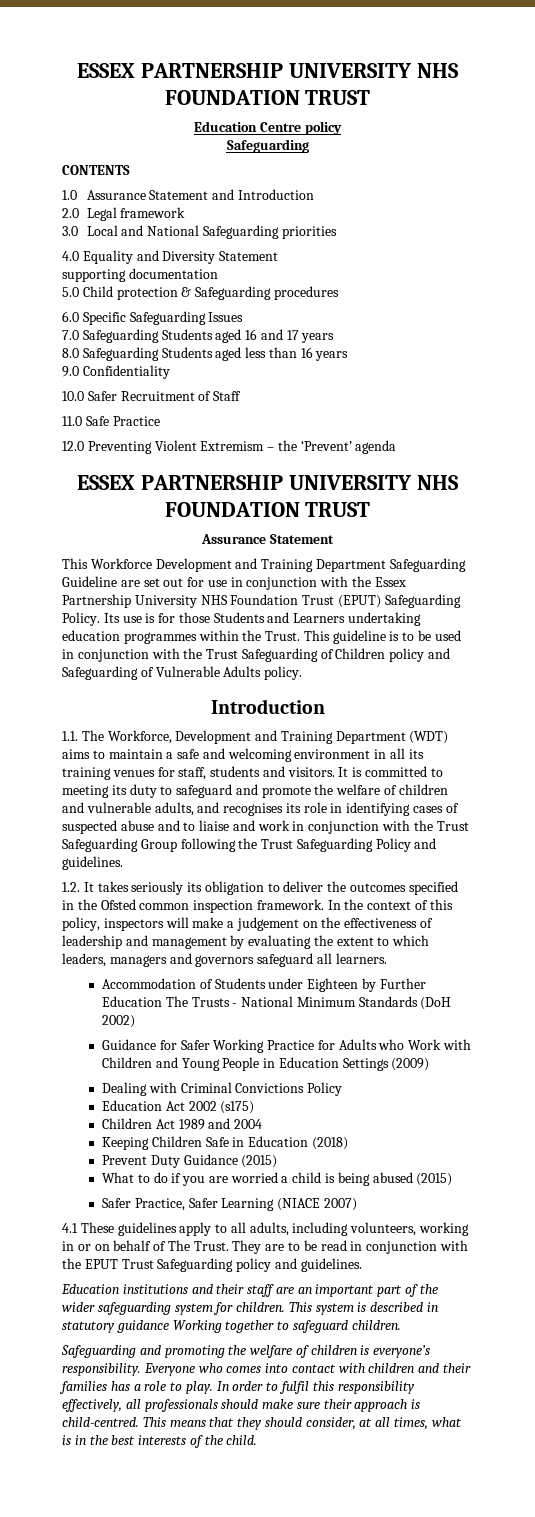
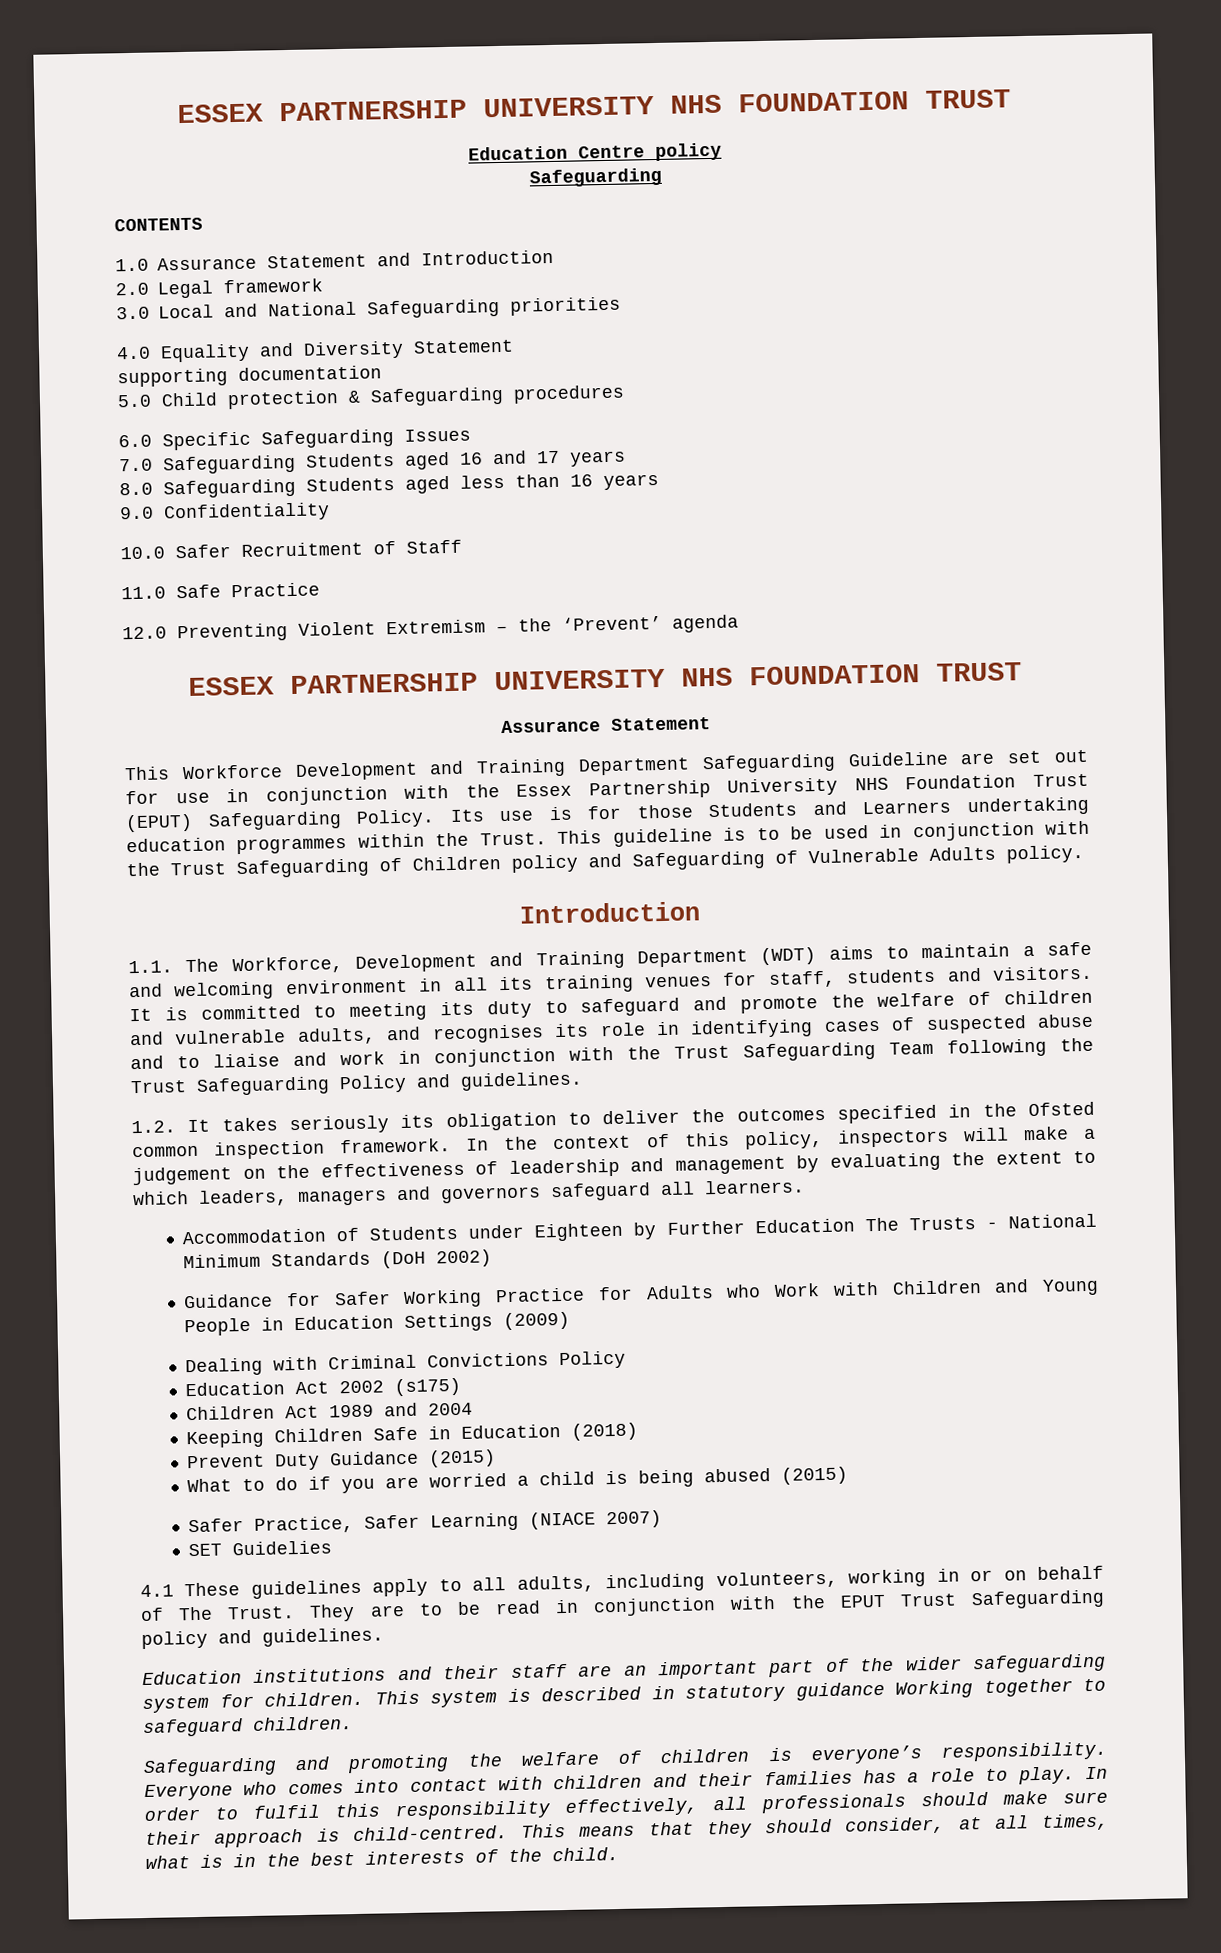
- It is committed to meeting its duty to safeguard and promote the welfare of children and vulnerable adults, and recognises its role in identifying cases of suspected abuse and to liaise and work in conjunction with the Trust Safeguarding Group following the Trust Safeguarding Policy and guidelines.
+ It is committed to meeting its duty to safeguard and promote the welfare of children and vulnerable adults, and recognises its role in identifying cases of suspected abuse and to liaise and work in conjunction with the Trust Safeguarding Team following the Trust Safeguarding Policy and guidelines.
+ SET Guidelies

